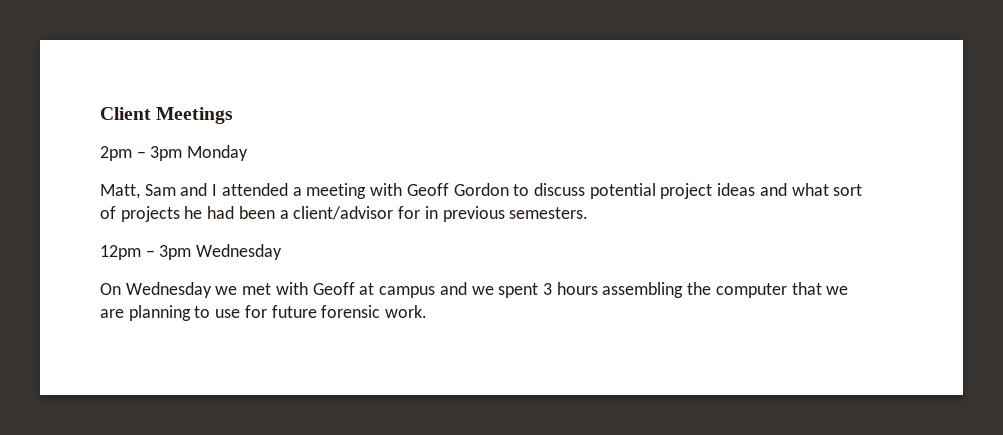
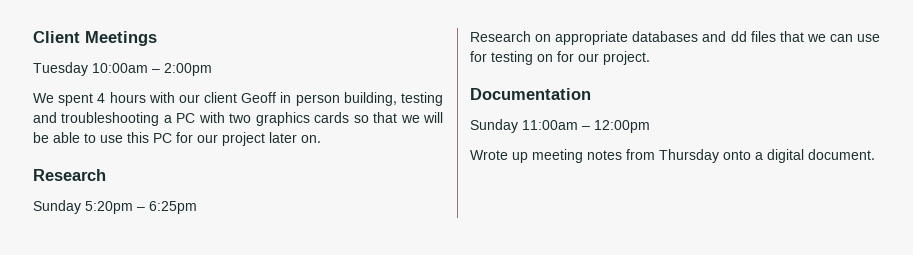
- 2pm – 3pm Monday
- Matt, Sam and I attended a meeting with Geoff Gordon to discuss potential project ideas and what sort of projects he had been a client/advisor for in previous semesters.
- 12pm – 3pm Wednesday
- On Wednesday we met with Geoff at campus and we spent 3 hours assembling the computer that we are planning to use for future forensic work.
+ Tuesday 10:00am – 2:00pm
+ We spent 4 hours with our client Geoff in person building, testing and troubleshooting a PC with two graphics cards so that we will be able to use this PC for our project later on.
+ Research
+ Sunday 5:20pm – 6:25pm
+ Research on appropriate databases and dd files that we can use for testing on for our project.
+ Documentation
+ Sunday 11:00am – 12:00pm
+ Wrote up meeting notes from Thursday onto a digital document.

